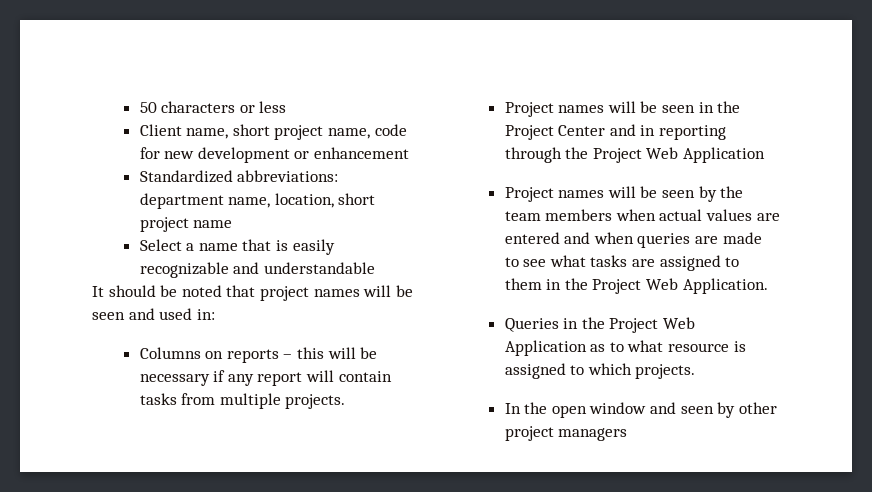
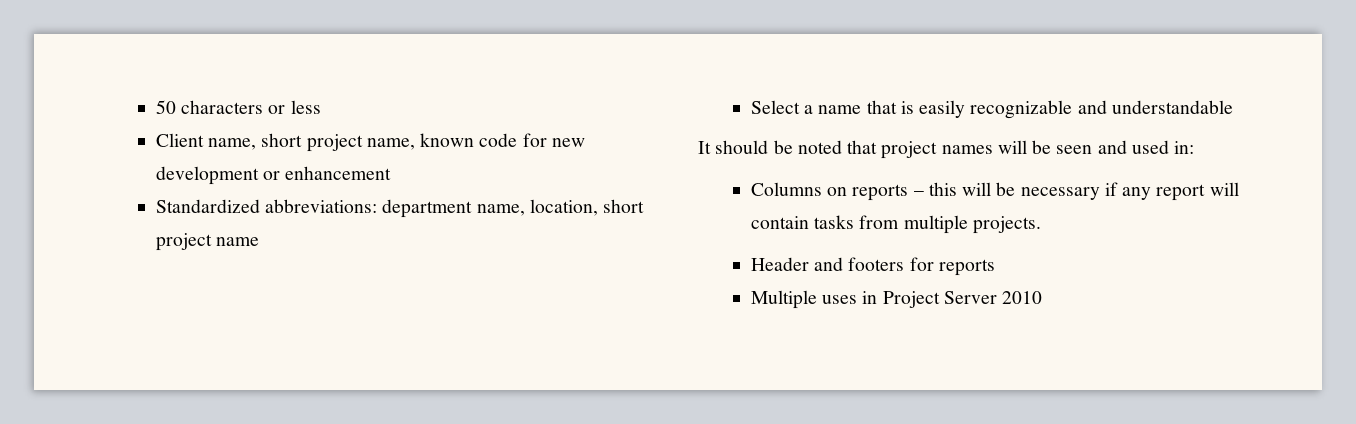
- Client name, short project name, code for new development or enhancement
+ Client name, short project name, known code for new development or enhancement
- Project names will be seen in the Project Center and in reporting through the Project Web Application
- Project names will be seen by the team members when actual values are entered and when queries are made to see what tasks are assigned to them in the Project Web Application.
- Queries in the Project Web Application as to what resource is assigned to which projects.
- In the open window and seen by other project managers
+ Header and footers for reports
+ Multiple uses in Project Server 2010

